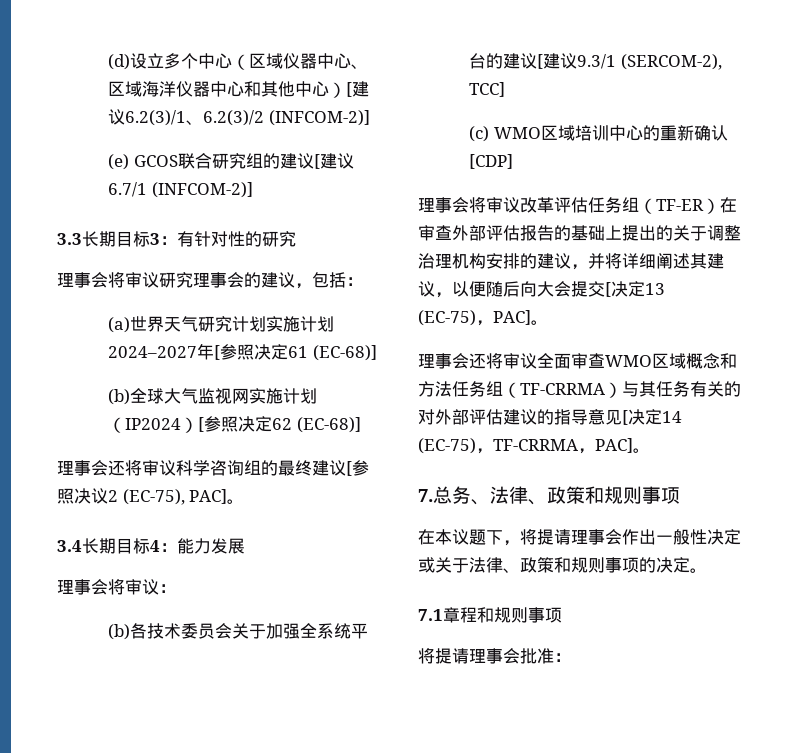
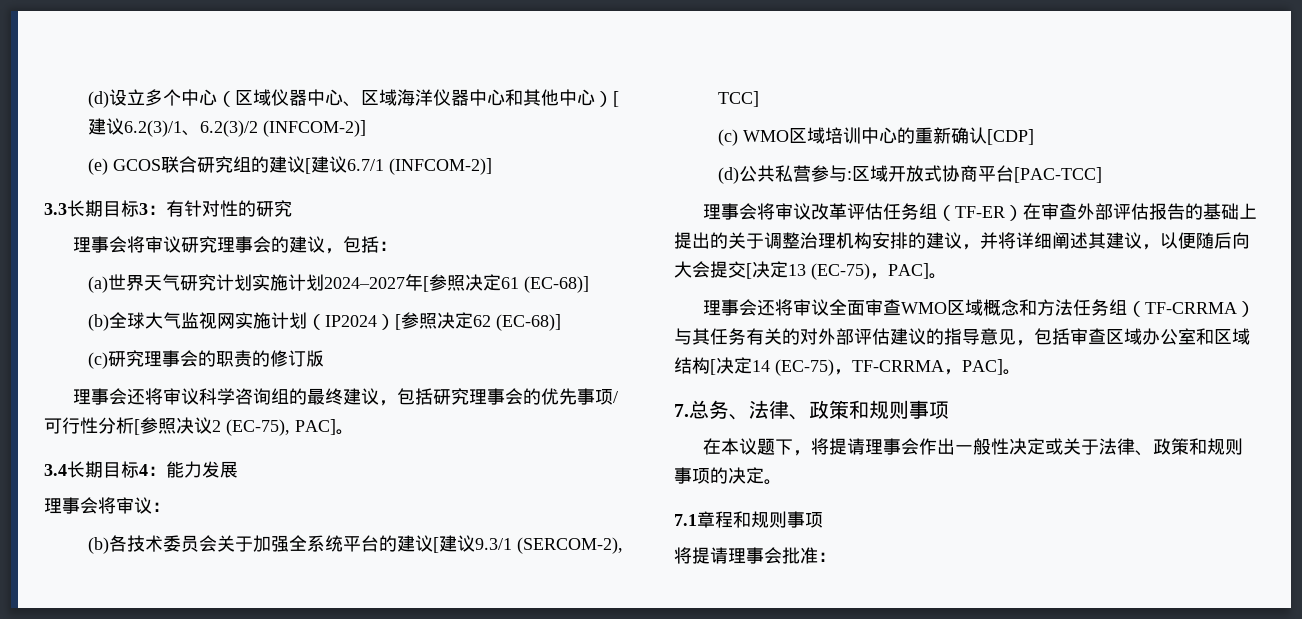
+ (c)研究理事会的职责的修订版
- 理事会还将审议科学咨询组的最终建议[参照决议2 (EC-75), PAC]。
+ 理事会还将审议科学咨询组的最终建议，包括研究理事会的优先事项/可行性分析[参照决议2 (EC-75), PAC]。
+ (d)公共私营参与:区域开放式协商平台[PAC-TCC]
- 理事会还将审议全面审查WMO区域概念和方法任务组（TF-CRRMA）与其任务有关的对外部评估建议的指导意见[决定14 (EC-75)，TF-CRRMA，PAC]。
+ 理事会还将审议全面审查WMO区域概念和方法任务组（TF-CRRMA）与其任务有关的对外部评估建议的指导意见，包括审查区域办公室和区域结构[决定14 (EC-75)，TF-CRRMA，PAC]。

